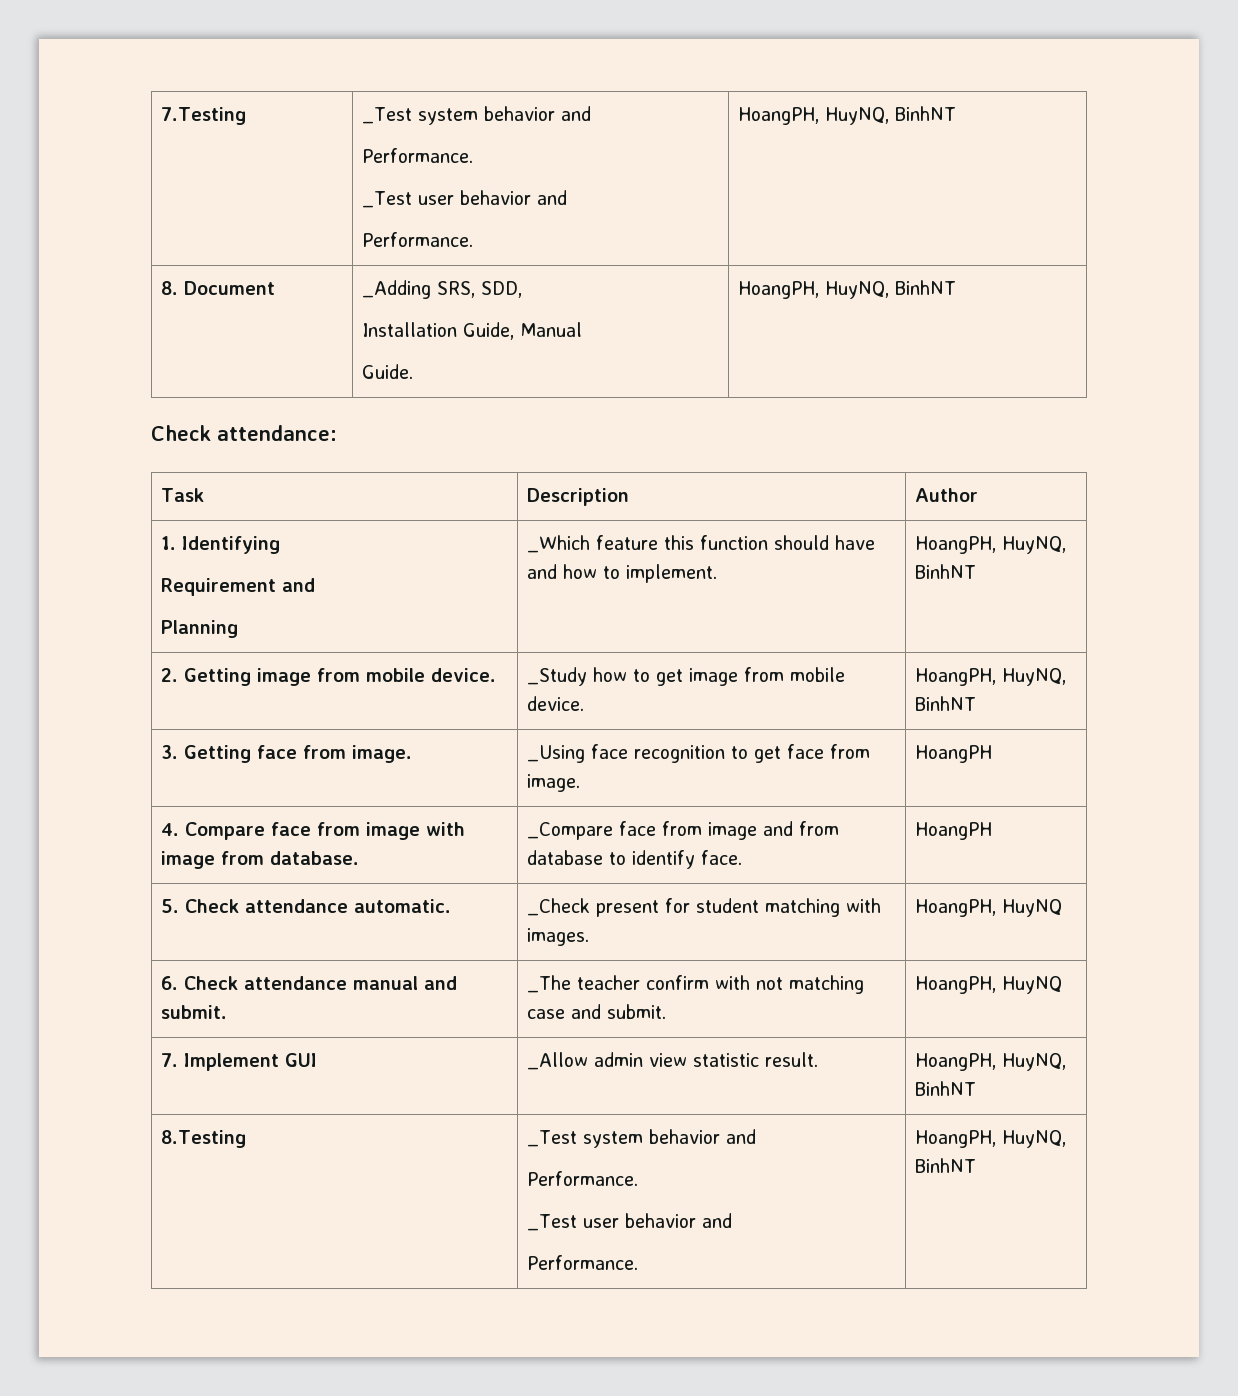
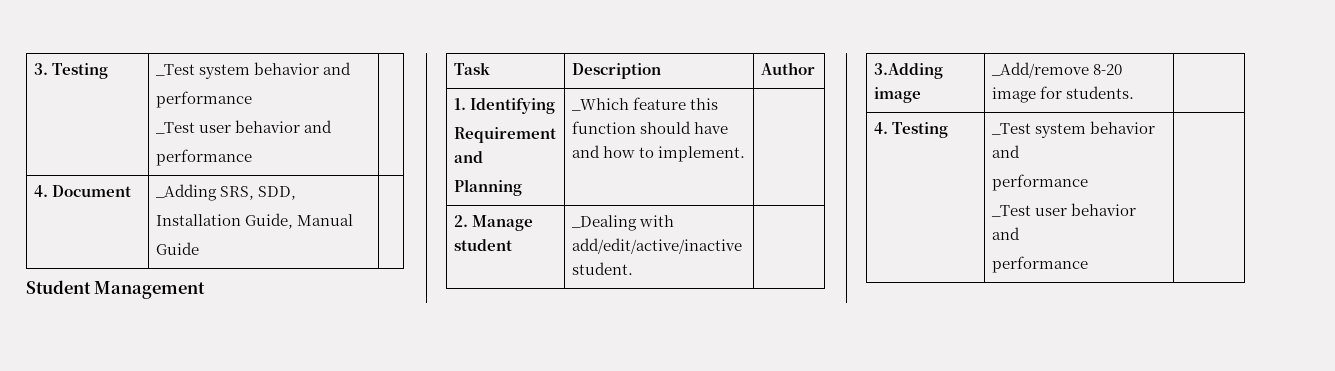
- 7.Testing | _Test system behavior and
- Performance.
+ 3. Testing | _Test system behavior and
+ performance
  _Test user behavior and
- Performance. | HoangPH, HuyNQ, BinhNT
- 8. Document | _Adding SRS, SDD,
+ performance |
+ 4. Document | _Adding SRS, SDD,
  Installation Guide, Manual
- Guide. | HoangPH, HuyNQ, BinhNT
- Check attendance:
+ Guide |
+ Student Management
  1. Identifying
  Requirement and
- Planning | _Which feature this function should have and how to implement. | HoangPH, HuyNQ, BinhNT
- 2. Getting image from mobile device. | _Study how to get image from mobile device. | HoangPH, HuyNQ, BinhNT
- 3. Getting face from image. | _Using face recognition to get face from image. | HoangPH
- 4. Compare face from image with image from database. | _Compare face from image and from database to identify face. | HoangPH
- 5. Check attendance automatic. | _Check present for student matching with images. | HoangPH, HuyNQ
- 6. Check attendance manual and submit. | _The teacher confirm with not matching case and submit. | HoangPH, HuyNQ
- 7. Implement GUI | _Allow admin view statistic result. | HoangPH, HuyNQ, BinhNT
- 8.Testing | _Test system behavior and
- Performance.
+ Planning | _Which feature this function should have and how to implement. |
+ 2. Manage student | _Dealing with add/edit/active/inactive student. |
+ 3.Adding image | _Add/remove 8-20 image for students. |
+ 4. Testing | _Test system behavior and
+ performance
  _Test user behavior and
- Performance. | HoangPH, HuyNQ, BinhNT
+ performance |

